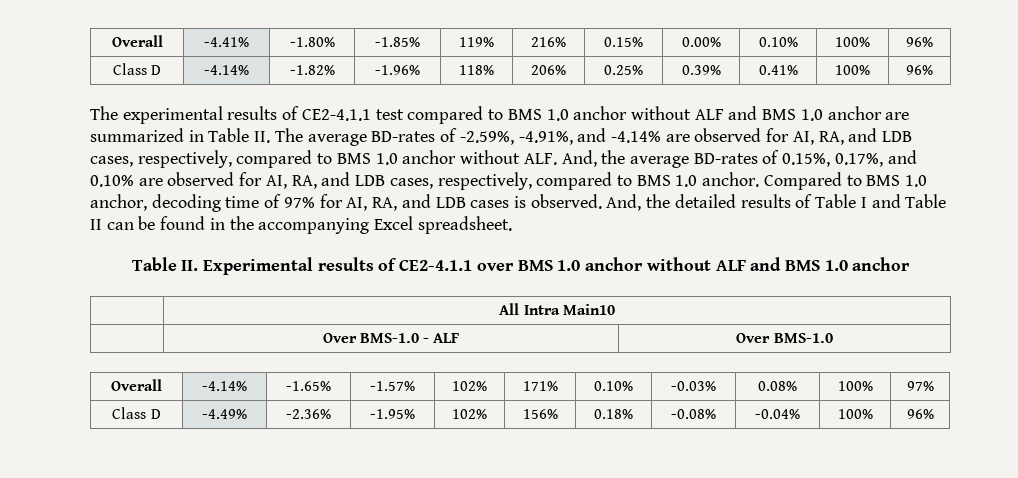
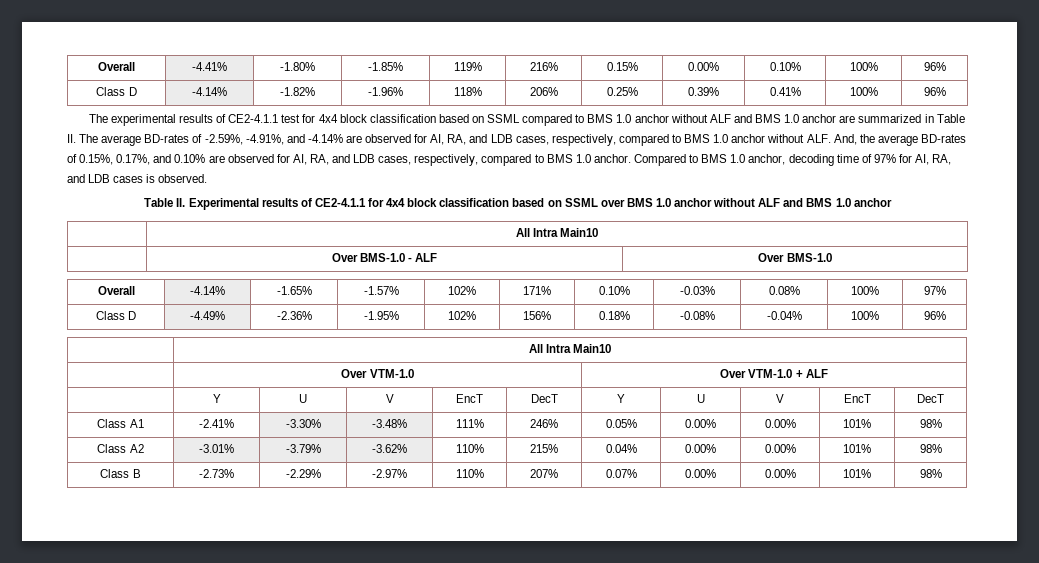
- The experimental results of CE2-4.1.1 test compared to BMS 1.0 anchor without ALF and BMS 1.0 anchor are summarized in Table II. The average BD-rates of -2.59%, -4.91%, and -4.14% are observed for AI, RA, and LDB cases, respectively, compared to BMS 1.0 anchor without ALF. And, the average BD-rates of 0.15%, 0.17%, and 0.10% are observed for AI, RA, and LDB cases, respectively, compared to BMS 1.0 anchor.
+ The experimental results of CE2-4.1.1 test for 4x4 block classification based on SSML compared to BMS 1.0 anchor without ALF and BMS 1.0 anchor are summarized in Table II. The average BD-rates of -2.59%, -4.91%, and -4.14% are observed for AI, RA, and LDB cases, respectively, compared to BMS 1.0 anchor without ALF. And, the average BD-rates of 0.15%, 0.17%, and 0.10% are observed for AI, RA, and LDB cases, respectively, compared to BMS 1.0 anchor.
- And, the detailed results of Table I and Table II can be found in the accompanying Excel spreadsheet.
- Table II. Experimental results of CE2-4.1.1 over BMS 1.0 anchor without ALF and BMS 1.0 anchor
+ Table II. Experimental results of CE2-4.1.1 for 4x4 block classification based on SSML over BMS 1.0 anchor without ALF and BMS 1.0 anchor
  Class D | -4.49% | -2.36% | -1.95% | 102% | 156% | 0.18% | -0.08% | -0.04% | 100% | 96%
+ | All Intra Main10
+ | Over VTM-1.0 | Over VTM-1.0 + ALF
+ | Y | U | V | EncT | DecT | Y | U | V | EncT | DecT
+ Class A1 | -2.41% | -3.30% | -3.48% | 111% | 246% | 0.05% | 0.00% | 0.00% | 101% | 98%
+ Class A2 | -3.01% | -3.79% | -3.62% | 110% | 215% | 0.04% | 0.00% | 0.00% | 101% | 98%
+ Class B | -2.73% | -2.29% | -2.97% | 110% | 207% | 0.07% | 0.00% | 0.00% | 101% | 98%

